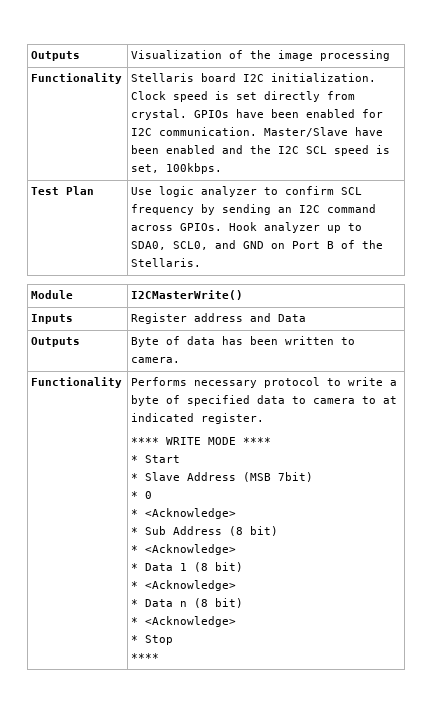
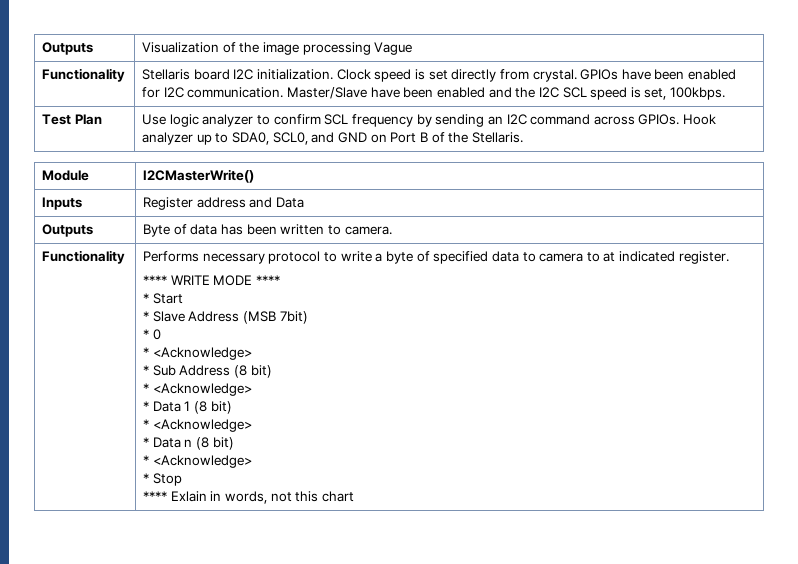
- Outputs | Visualization of the image processing
+ Outputs | Visualization of the image processing Vague
  * Stop
- ****
+ **** Exlain in words, not this chart

